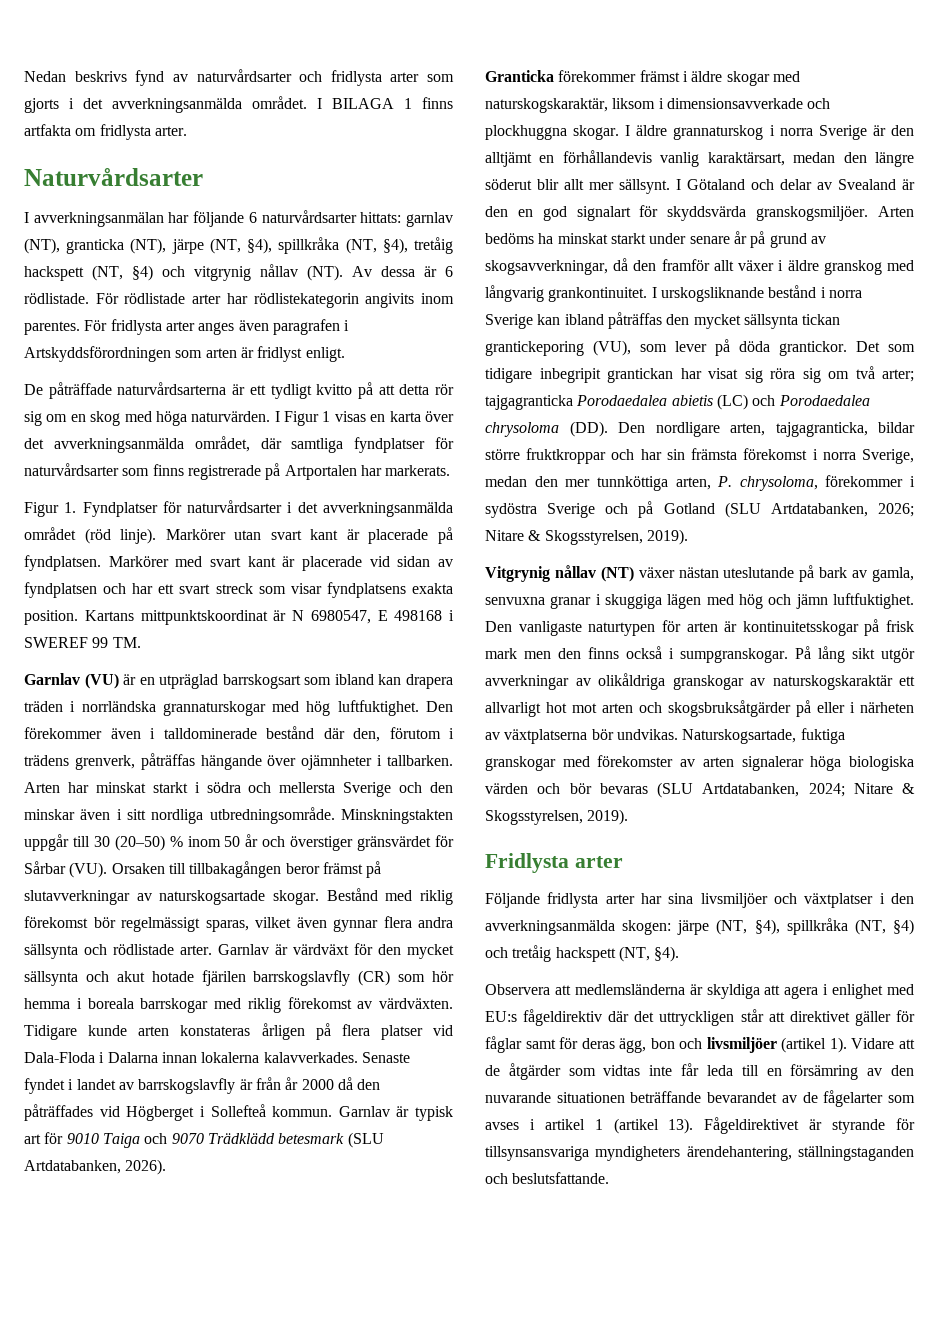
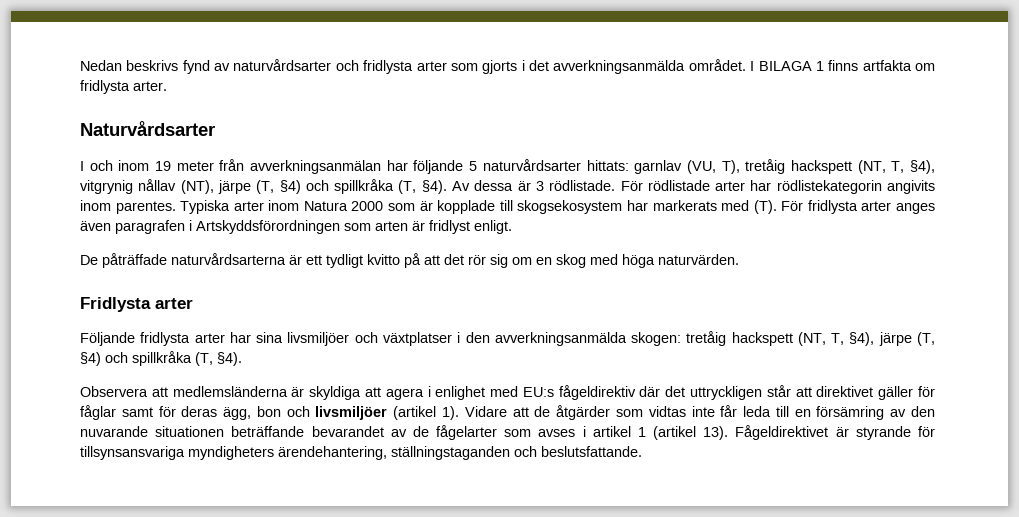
- I avverkningsanmälan har följande 6 naturvårdsarter hittats: garnlav (NT), granticka (NT), järpe (NT, §4), spillkråka (NT, §4), tretåig hackspett (NT, §4) och vitgrynig nållav (NT). Av dessa är 6 rödlistade.
+ I och inom 19 meter från avverkningsanmälan har följande 5 naturvårdsarter hittats: garnlav (VU, T), tretåig hackspett (NT, T, §4), vitgrynig nållav (NT), järpe (T, §4) och spillkråka (T, §4). Av dessa är 3 rödlistade.
- För fridlysta arter anges även paragrafen i Artskyddsförordningen som arten är fridlyst enligt.
+ Typiska arter inom Natura 2000 som är kopplade till skogsekosystem har markerats med (T). För fridlysta arter anges även paragrafen i Artskyddsförordningen som arten är fridlyst enligt.
- De påträffade naturvårdsarterna är ett tydligt kvitto på att detta rör sig om en skog med höga naturvärden. I Figur 1 visas en karta över det avverkningsanmälda området, där samtliga fyndplatser för naturvårdsarter som finns registrerade på Artportalen har markerats.
- Figur 1. Fyndplatser för naturvårdsarter i det avverkningsanmälda området (röd linje). Markörer utan svart kant är placerade på fyndplatsen. Markörer med svart kant är placerade vid sidan av fyndplatsen och har ett svart streck som visar fyndplatsens exakta position. Kartans mittpunktskoordinat är N 6980547, E 498168 i SWEREF 99 TM.
- Garnlav (VU) är en utpräglad barrskogsart som ibland kan drapera träden i norrländska grannaturskogar med hög luftfuktighet. Den förekommer även i talldominerade bestånd där den, förutom i trädens grenverk, påträffas hängande över ojämnheter i tallbarken. Arten har minskat starkt i södra och mellersta Sverige och den minskar även i sitt nordliga utbredningsområde. Minskningstakten uppgår till 30 (20–50) % inom 50 år och överstiger gränsvärdet för Sårbar (VU). Orsaken till tillbakagången beror främst på slutavverkningar av naturskogsartade skogar. Bestånd med riklig förekomst bör regelmässigt sparas, vilket även gynnar flera andra sällsynta och rödlistade arter. Garnlav är värdväxt för den mycket sällsynta och akut hotade fjärilen barrskogslavfly (CR) som hör hemma i boreala barrskogar med riklig förekomst av värdväxten. Tidigare kunde arten konstateras årligen på flera platser vid Dala-Floda i Dalarna innan lokalerna kalavverkades. Senaste fyndet i landet av barrskogslavfly är från år 2000 då den påträffades vid Högberget i Sollefteå kommun. Garnlav är typisk art för 9010 Taiga och 9070 Trädklädd betesmark (SLU Artdatabanken, 2026).
- Granticka förekommer främst i äldre skogar med naturskogskaraktär, liksom i dimensionsavverkade och plockhuggna skogar. I äldre grannaturskog i norra Sverige är den alltjämt en förhållandevis vanlig karaktärsart, medan den längre söderut blir allt mer sällsynt. I Götaland och delar av Svealand är den en god signalart för skyddsvärda granskogsmiljöer. Arten bedöms ha minskat starkt under senare år på grund av skogsavverkningar, då den framför allt växer i äldre granskog med långvarig grankontinuitet. I urskogsliknande bestånd i norra Sverige kan ibland påträffas den mycket sällsynta tickan grantickeporing (VU), som lever på döda grantickor. Det som tidigare inbegripit grantickan har visat sig röra sig om två arter; tajgagranticka Porodaedalea abietis (LC) och Porodaedalea chrysoloma (DD). Den nordligare arten, tajgagranticka, bildar större fruktkroppar och har sin främsta förekomst i norra Sverige, medan den mer tunnköttiga arten, P. chrysoloma, förekommer i sydöstra Sverige och på Gotland (SLU Artdatabanken, 2026; Nitare & Skogsstyrelsen, 2019).
- Vitgrynig nållav (NT) växer nästan uteslutande på bark av gamla, senvuxna granar i skuggiga lägen med hög och jämn luftfuktighet. Den vanligaste naturtypen för arten är kontinuitetsskogar på frisk mark men den finns också i sumpgranskogar. På lång sikt utgör avverkningar av olikåldriga granskogar av naturskogskaraktär ett allvarligt hot mot arten och skogsbruksåtgärder på eller i närheten av växtplatserna bör undvikas. Naturskogsartade, fuktiga granskogar med förekomster av arten signalerar höga biologiska värden och bör bevaras (SLU Artdatabanken, 2024; Nitare & Skogsstyrelsen, 2019).
+ De påträffade naturvårdsarterna är ett tydligt kvitto på att det rör sig om en skog med höga naturvärden.
- Följande fridlysta arter har sina livsmiljöer och växtplatser i den avverkningsanmälda skogen: järpe (NT, §4), spillkråka (NT, §4) och tretåig hackspett (NT, §4).
+ Följande fridlysta arter har sina livsmiljöer och växtplatser i den avverkningsanmälda skogen: tretåig hackspett (NT, T, §4), järpe (T, §4) och spillkråka (T, §4).

